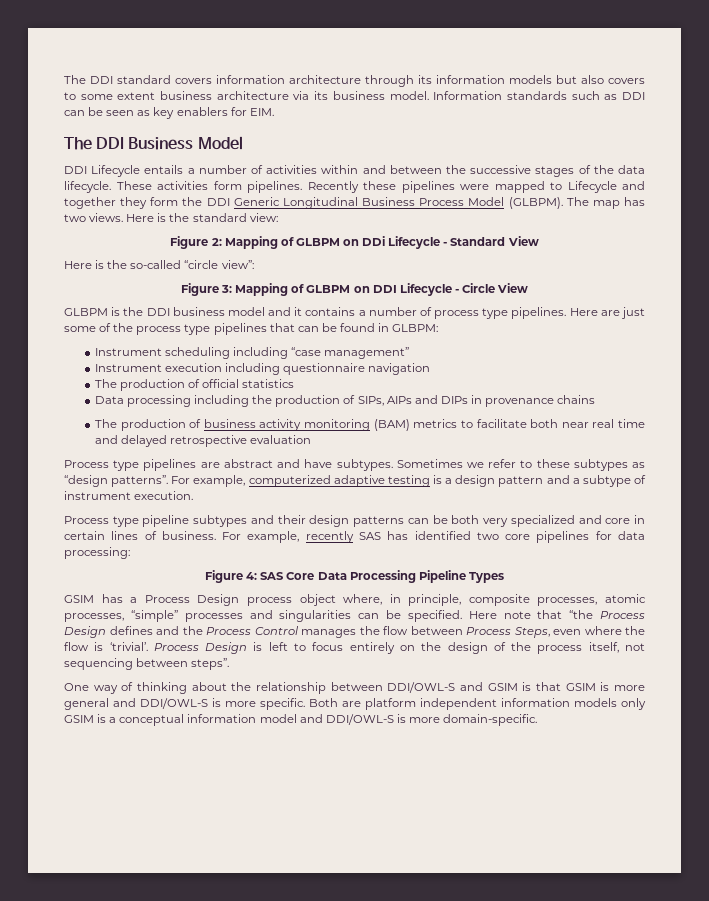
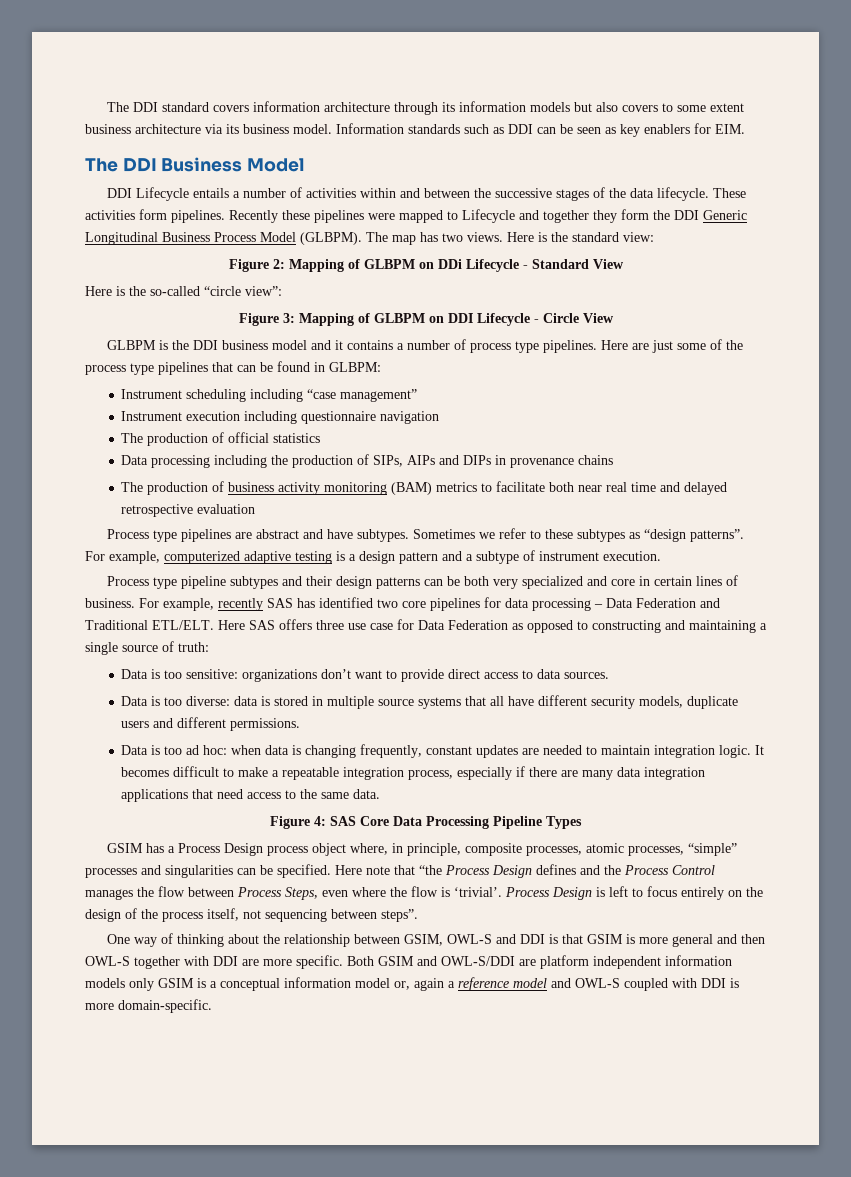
- For example, recently SAS has identified two core pipelines for data processing:
+ For example, recently SAS has identified two core pipelines for data processing – Data Federation and Traditional ETL/ELT. Here SAS offers three use case for Data Federation as opposed to constructing and maintaining a single source of truth:
+ Data is too sensitive: organizations don’t want to provide direct access to data sources.
+ Data is too diverse: data is stored in multiple source systems that all have different security models, duplicate users and different permissions.
+ Data is too ad hoc: when data is changing frequently, constant updates are needed to maintain integration logic. It becomes difficult to make a repeatable integration process, especially if there are many data integration applications that need access to the same data.
- One way of thinking about the relationship between DDI/OWL-S and GSIM is that GSIM is more general and DDI/OWL-S is more specific. Both are platform independent information models only GSIM is a conceptual information model and DDI/OWL-S is more domain-specific.
+ One way of thinking about the relationship between GSIM, OWL-S and DDI is that GSIM is more general and then OWL-S together with DDI are more specific. Both GSIM and OWL-S/DDI are platform independent information models only GSIM is a conceptual information model or, again a reference model and OWL-S coupled with DDI is more domain-specific.

